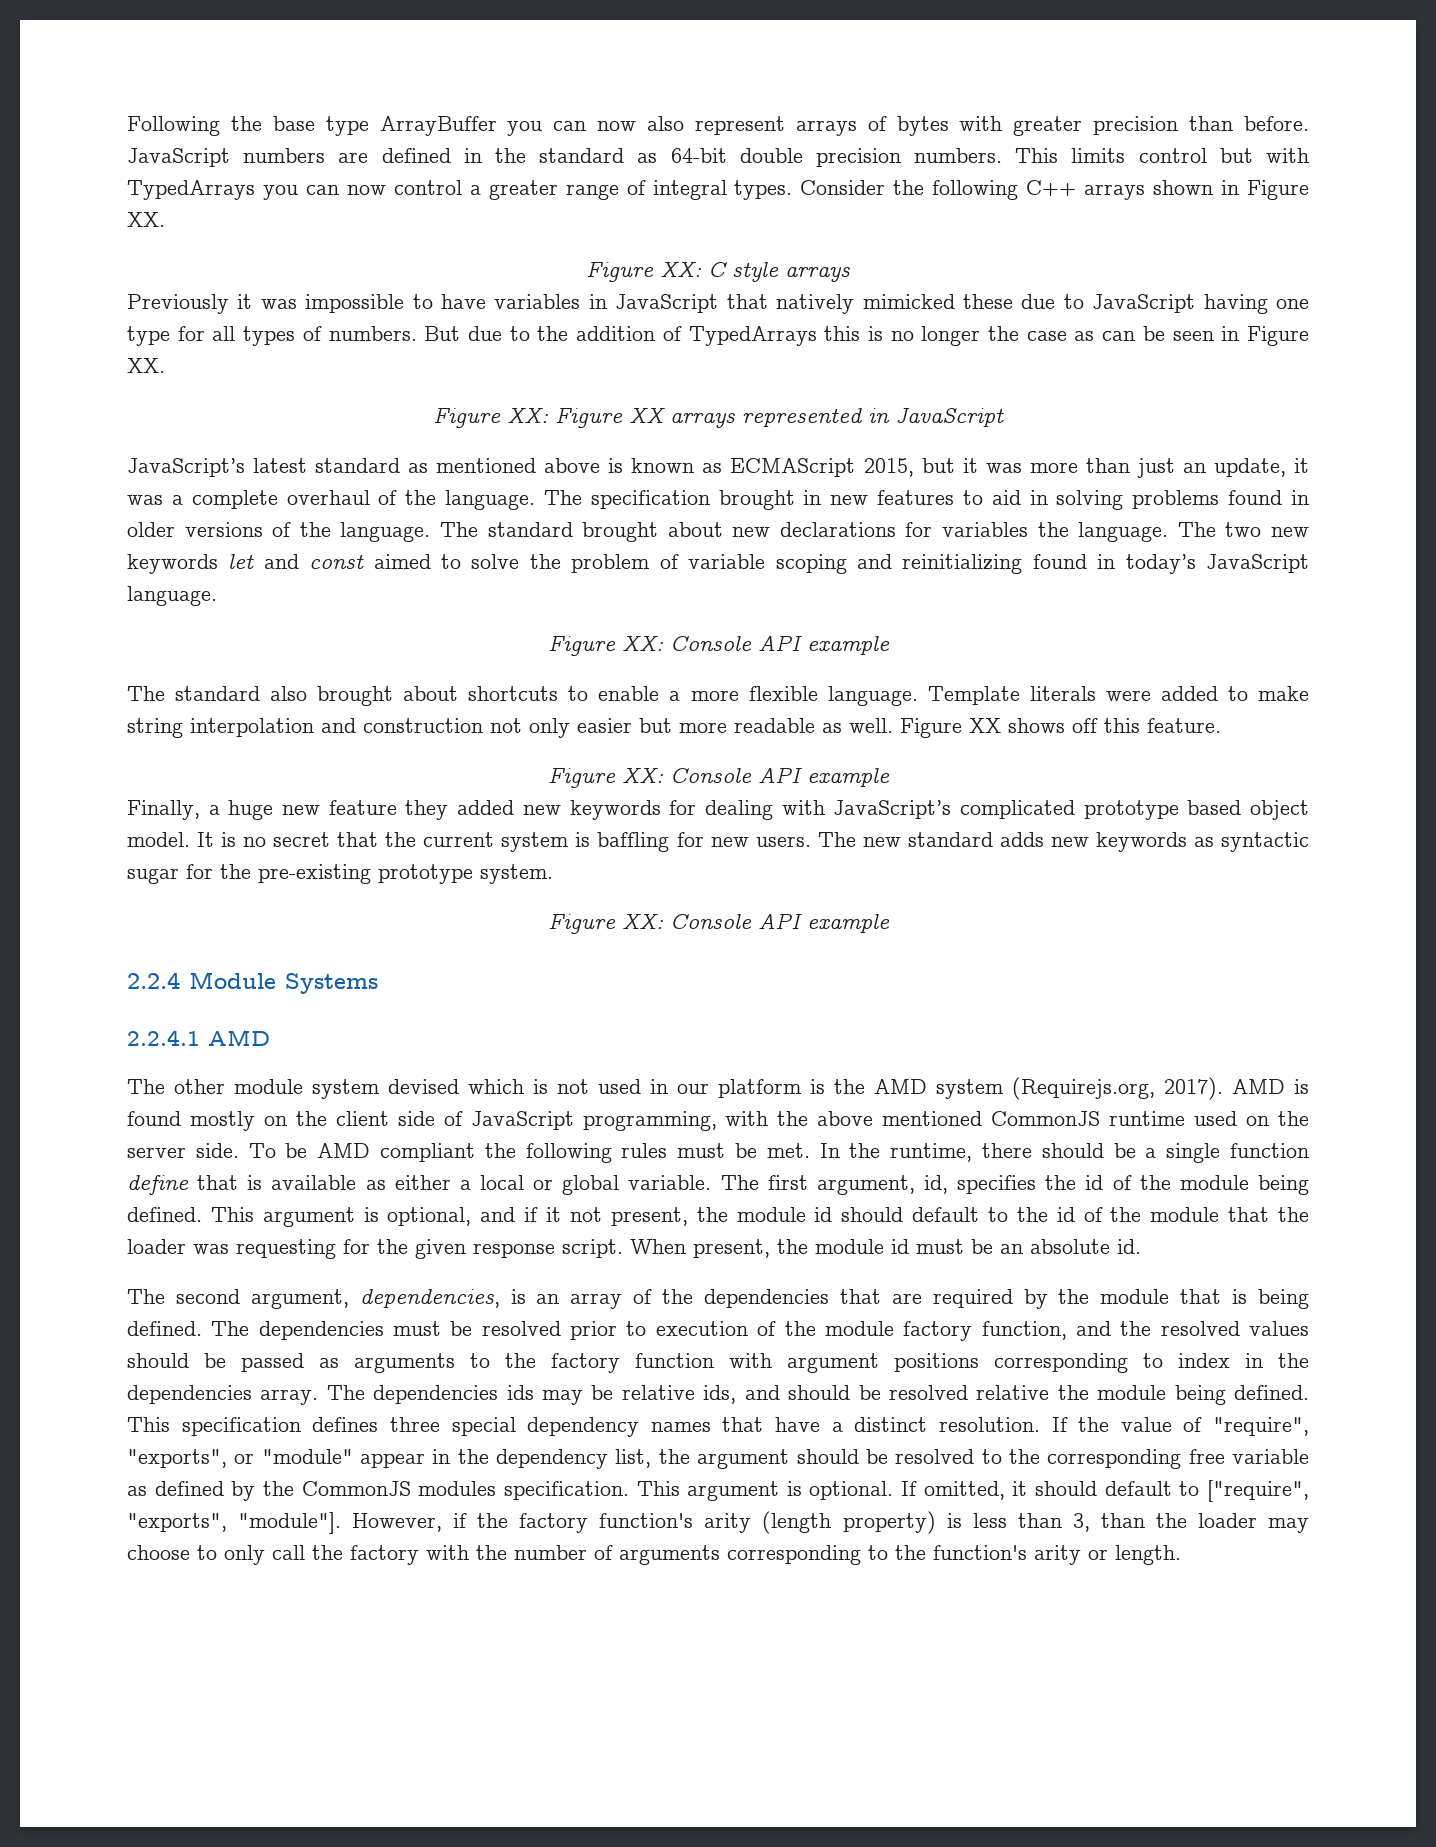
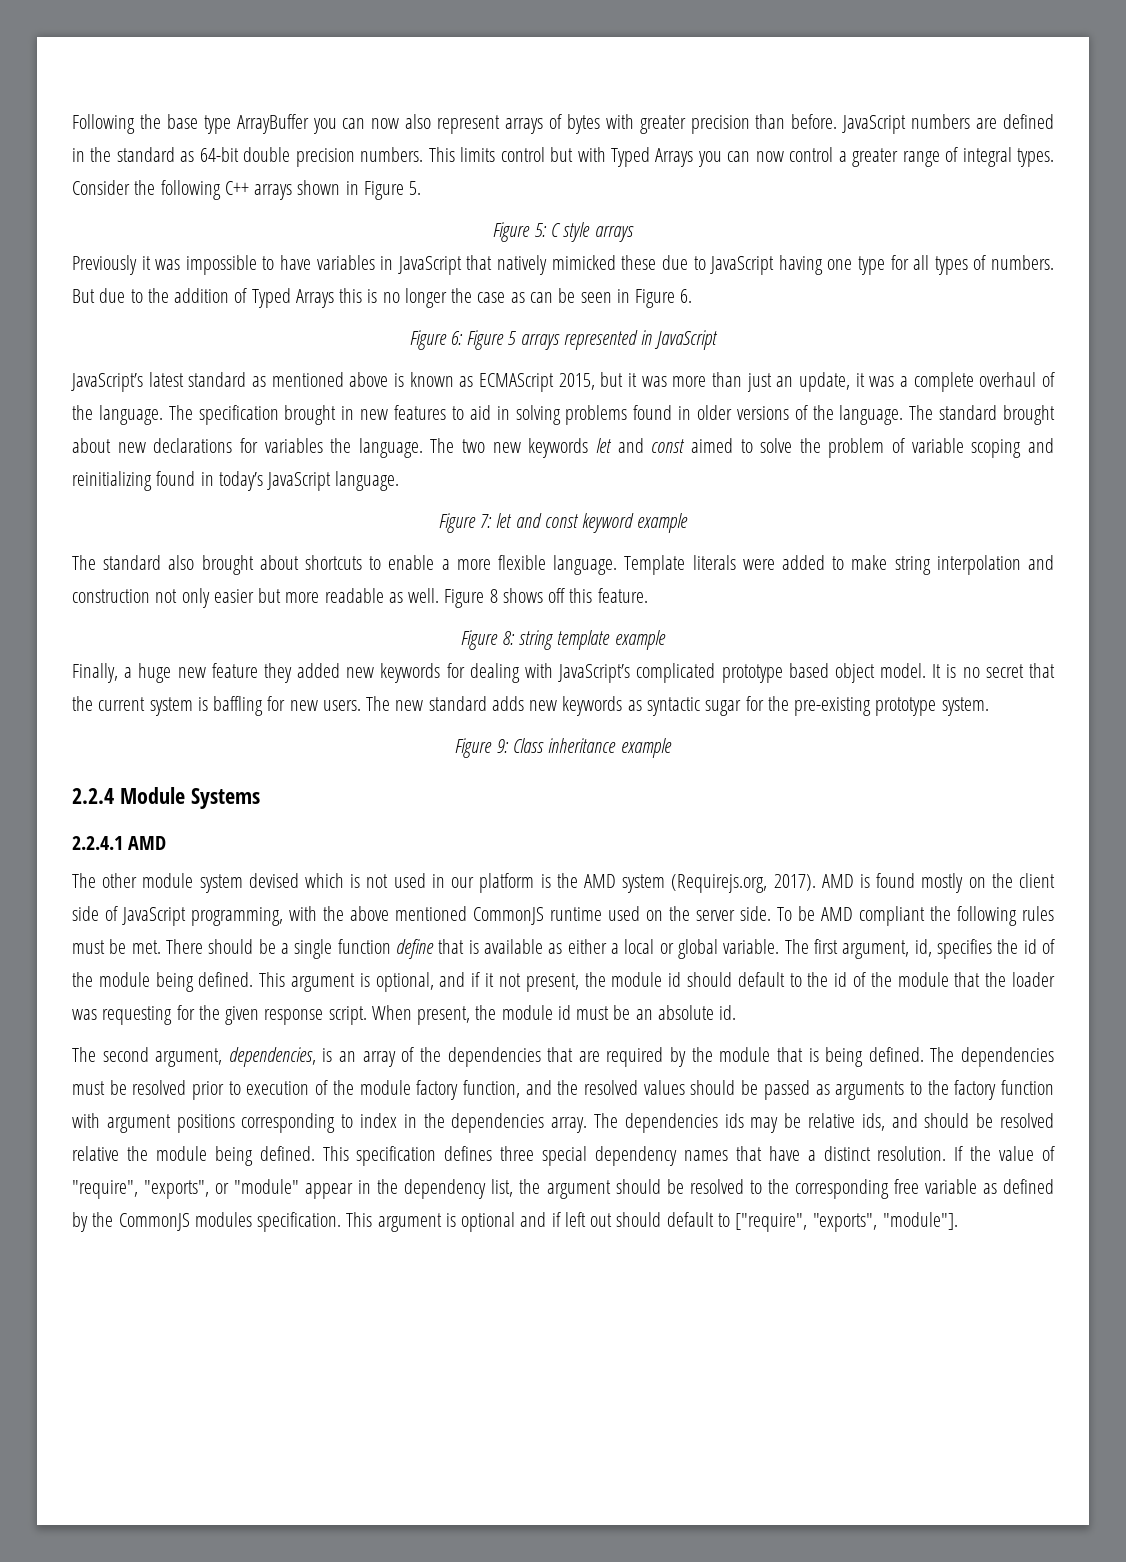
- This limits control but with TypedArrays you can now control a greater range of integral types.
+ This limits control but with Typed Arrays you can now control a greater range of integral types.
- Consider the following C++ arrays shown in Figure XX.
- Figure XX: C style arrays
+ Consider the following C++ arrays shown in Figure 5.
+ Figure 5: C style arrays
- But due to the addition of TypedArrays this is no longer the case as can be seen in Figure XX.
- Figure XX: Figure XX arrays represented in JavaScript
+ But due to the addition of Typed Arrays this is no longer the case as can be seen in Figure 6.
+ Figure 6: Figure 5 arrays represented in JavaScript
  The two new keywords let and const aimed to solve the problem of variable scoping and reinitializing found in today’s JavaScript language.
- Figure XX: Console API example
+ Figure 7: let and const keyword example
- Figure XX shows off this feature.
- Figure XX: Console API example
+ Figure 8 shows off this feature.
+ Figure 8: string template example
  The new standard adds new keywords as syntactic sugar for the pre-existing prototype system.
- Figure XX: Console API example
+ Figure 9: Class inheritance example
- In the runtime, there should be a single function define that is available as either a local or global variable.
+ There should be a single function define that is available as either a local or global variable.
- This argument is optional. If omitted, it should default to ["require", "exports", "module"]. However, if the factory function's arity (length property) is less than 3, than the loader may choose to only call the factory with the number of arguments corresponding to the function's arity or length.
+ This argument is optional and if left out should default to ["require", "exports", "module"].

